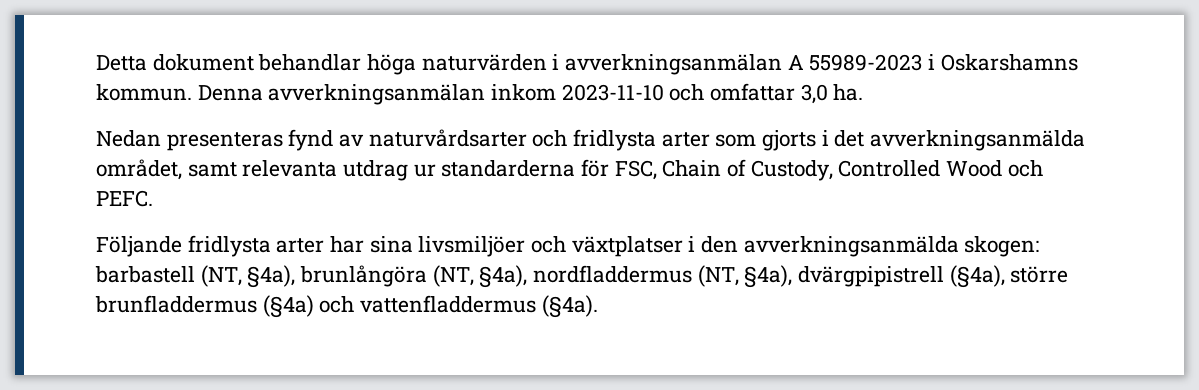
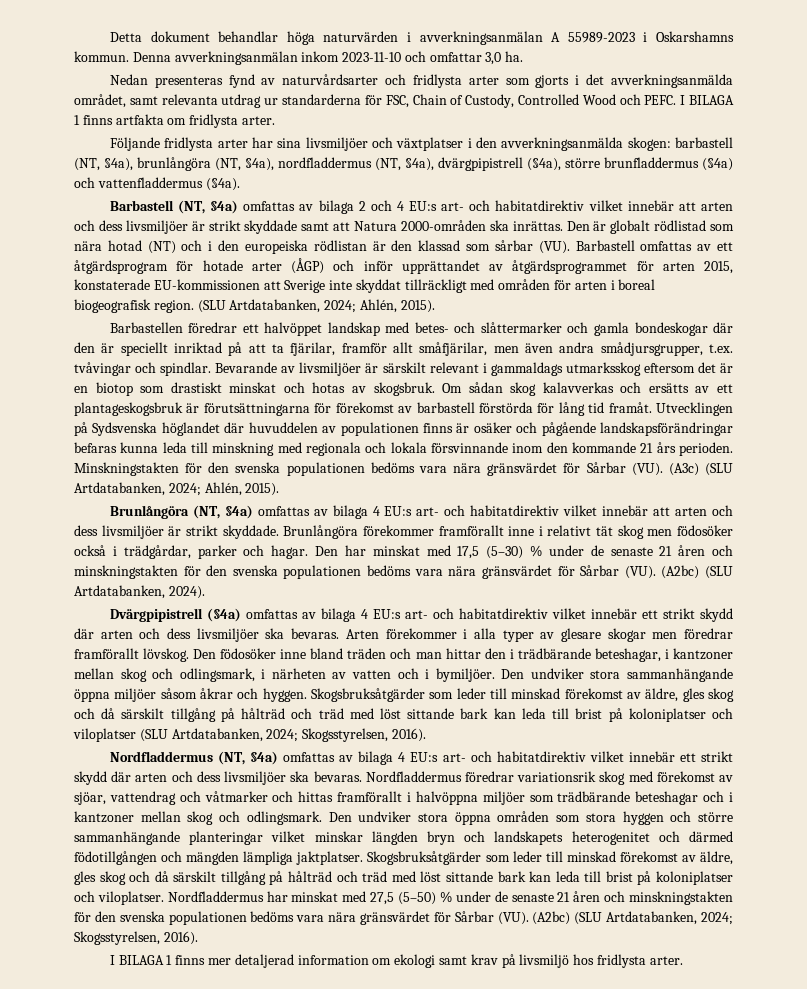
+ I BILAGA 1 finns artfakta om fridlysta arter.
+ Barbastell (NT, §4a) omfattas av bilaga 2 och 4 EU:s art- och habitatdirektiv vilket innebär att arten och dess livsmiljöer är strikt skyddade samt att Natura 2000-områden ska inrättas. Den är globalt rödlistad som nära hotad (NT) och i den europeiska rödlistan är den klassad som sårbar (VU). Barbastell omfattas av ett åtgärdsprogram för hotade arter (ÅGP) och inför upprättandet av åtgärdsprogrammet för arten 2015, konstaterade EU-kommissionen att Sverige inte skyddat tillräckligt med områden för arten i boreal biogeografisk region. (SLU Artdatabanken, 2024; Ahlén, 2015).
+ Barbastellen föredrar ett halvöppet landskap med betes- och slåttermarker och gamla bondeskogar där den är speciellt inriktad på att ta fjärilar, framför allt småfjärilar, men även andra smådjursgrupper, t.ex. tvåvingar och spindlar. Bevarande av livsmiljöer är särskilt relevant i gammaldags utmarksskog eftersom det är en biotop som drastiskt minskat och hotas av skogsbruk. Om sådan skog kalavverkas och ersätts av ett plantageskogsbruk är förutsättningarna för förekomst av barbastell förstörda för lång tid framåt. Utvecklingen på Sydsvenska höglandet där huvuddelen av populationen finns är osäker och pågående landskapsförändringar befaras kunna leda till minskning med regionala och lokala försvinnande inom den kommande 21 års perioden. Minskningstakten för den svenska populationen bedöms vara nära gränsvärdet för Sårbar (VU). (A3c) (SLU Artdatabanken, 2024; Ahlén, 2015).
+ Brunlångöra (NT, §4a) omfattas av bilaga 4 EU:s art- och habitatdirektiv vilket innebär att arten och dess livsmiljöer är strikt skyddade. Brunlångöra förekommer framförallt inne i relativt tät skog men födosöker också i trädgårdar, parker och hagar. Den har minskat med 17,5 (5–30) % under de senaste 21 åren och minskningstakten för den svenska populationen bedöms vara nära gränsvärdet för Sårbar (VU). (A2bc) (SLU Artdatabanken, 2024).
+ Dvärgpipistrell (§4a) omfattas av bilaga 4 EU:s art- och habitatdirektiv vilket innebär ett strikt skydd där arten och dess livsmiljöer ska bevaras. Arten förekommer i alla typer av glesare skogar men föredrar framförallt lövskog. Den födosöker inne bland träden och man hittar den i trädbärande beteshagar, i kantzoner mellan skog och odlingsmark, i närheten av vatten och i bymiljöer. Den undviker stora sammanhängande öppna miljöer såsom åkrar och hyggen. Skogsbruksåtgärder som leder till minskad förekomst av äldre, gles skog och då särskilt tillgång på hålträd och träd med löst sittande bark kan leda till brist på koloniplatser och viloplatser (SLU Artdatabanken, 2024; Skogsstyrelsen, 2016).
+ Nordfladdermus (NT, §4a) omfattas av bilaga 4 EU:s art- och habitatdirektiv vilket innebär ett strikt skydd där arten och dess livsmiljöer ska bevaras. Nordfladdermus föredrar variationsrik skog med förekomst av sjöar, vattendrag och våtmarker och hittas framförallt i halvöppna miljöer som trädbärande beteshagar och i kantzoner mellan skog och odlingsmark. Den undviker stora öppna områden som stora hyggen och större sammanhängande planteringar vilket minskar längden bryn och landskapets heterogenitet och därmed födotillgången och mängden lämpliga jaktplatser. Skogsbruksåtgärder som leder till minskad förekomst av äldre, gles skog och då särskilt tillgång på hålträd och träd med löst sittande bark kan leda till brist på koloniplatser och viloplatser. Nordfladdermus har minskat med 27,5 (5–50) % under de senaste 21 åren och minskningstakten för den svenska populationen bedöms vara nära gränsvärdet för Sårbar (VU). (A2bc) (SLU Artdatabanken, 2024; Skogsstyrelsen, 2016).
+ I BILAGA 1 finns mer detaljerad information om ekologi samt krav på livsmiljö hos fridlysta arter.

